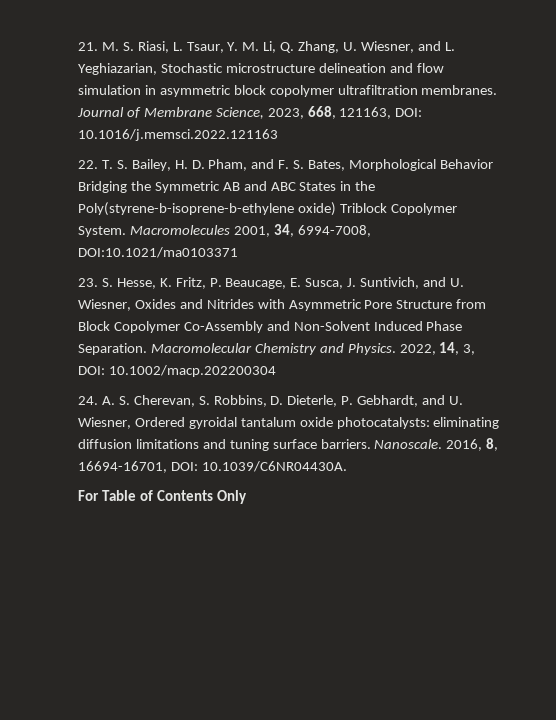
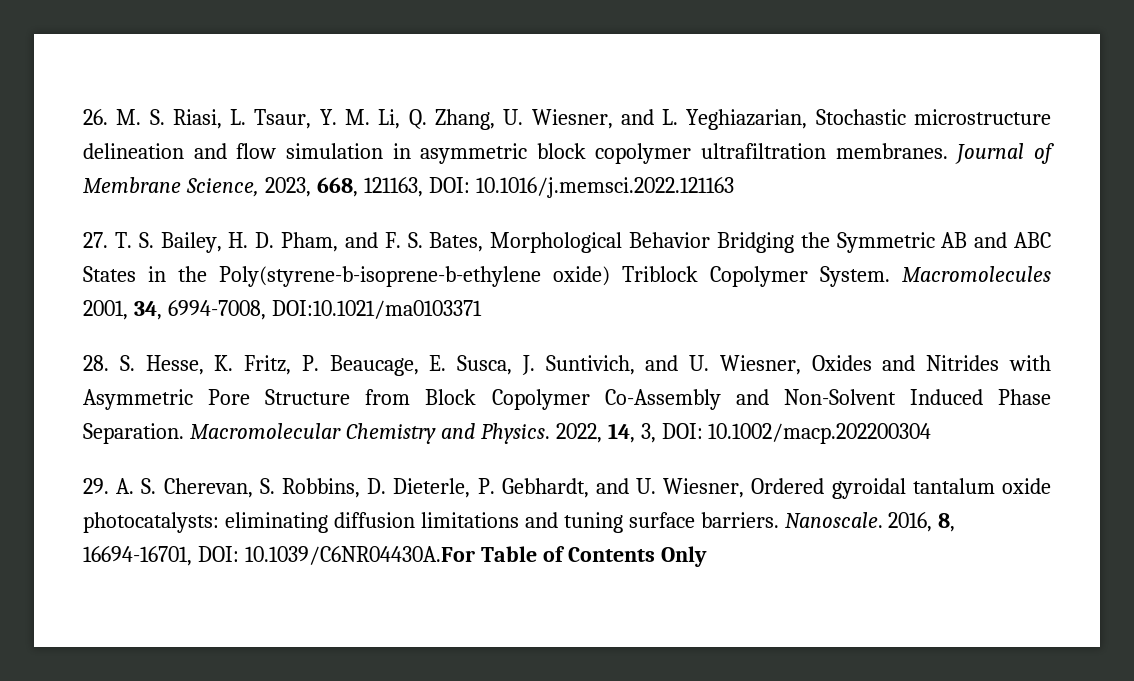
- 21. M. S. Riasi, L. Tsaur, Y. M. Li, Q. Zhang, U. Wiesner, and L. Yeghiazarian, Stochastic microstructure delineation and flow simulation in asymmetric block copolymer ultrafiltration membranes.
+ 26. M. S. Riasi, L. Tsaur, Y. M. Li, Q. Zhang, U. Wiesner, and L. Yeghiazarian, Stochastic microstructure delineation and flow simulation in asymmetric block copolymer ultrafiltration membranes.
- 22. T. S. Bailey, H. D. Pham, and F. S. Bates, Morphological Behavior Bridging the Symmetric AB and ABC States in the Poly(styrene-b-isoprene-b-ethylene oxide) Triblock Copolymer System.
+ 27. T. S. Bailey, H. D. Pham, and F. S. Bates, Morphological Behavior Bridging the Symmetric AB and ABC States in the Poly(styrene-b-isoprene-b-ethylene oxide) Triblock Copolymer System.
- 23. S. Hesse, K. Fritz, P. Beaucage, E. Susca, J. Suntivich, and U. Wiesner, Oxides and Nitrides with Asymmetric Pore Structure from Block Copolymer Co-Assembly and Non-Solvent Induced Phase Separation.
+ 28. S. Hesse, K. Fritz, P. Beaucage, E. Susca, J. Suntivich, and U. Wiesner, Oxides and Nitrides with Asymmetric Pore Structure from Block Copolymer Co-Assembly and Non-Solvent Induced Phase Separation.
- 24. A. S. Cherevan, S. Robbins, D. Dieterle, P. Gebhardt, and U. Wiesner, Ordered gyroidal tantalum oxide photocatalysts: eliminating diffusion limitations and tuning surface barriers.
+ 29. A. S. Cherevan, S. Robbins, D. Dieterle, P. Gebhardt, and U. Wiesner, Ordered gyroidal tantalum oxide photocatalysts: eliminating diffusion limitations and tuning surface barriers.
- 2016, 8, 16694-16701, DOI: 10.1039/C6NR04430A.
- For Table of Contents Only
+ 2016, 8, 16694-16701, DOI: 10.1039/C6NR04430A.For Table of Contents Only

